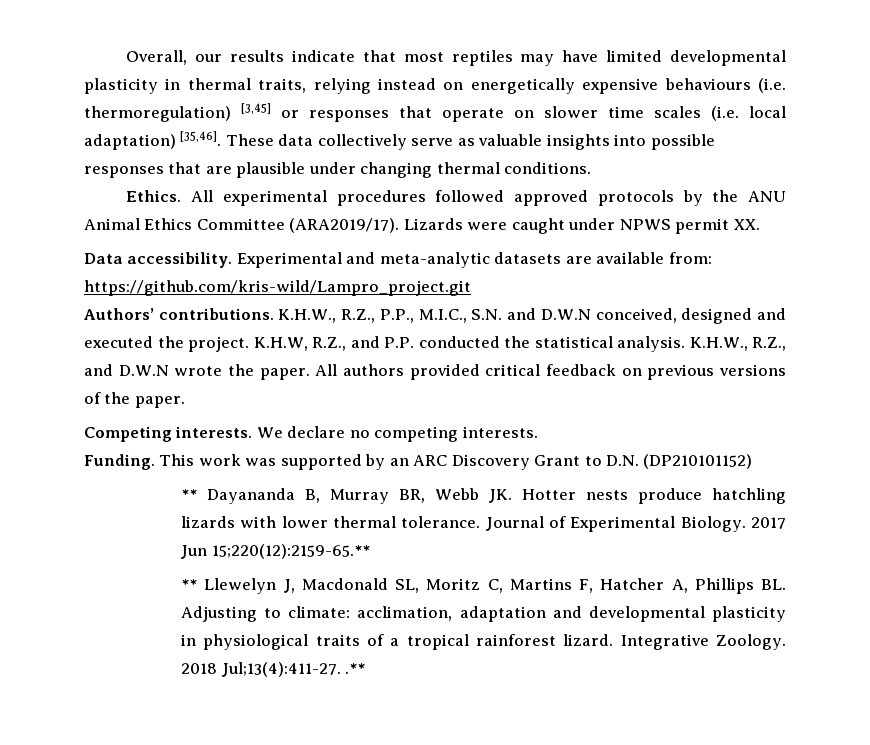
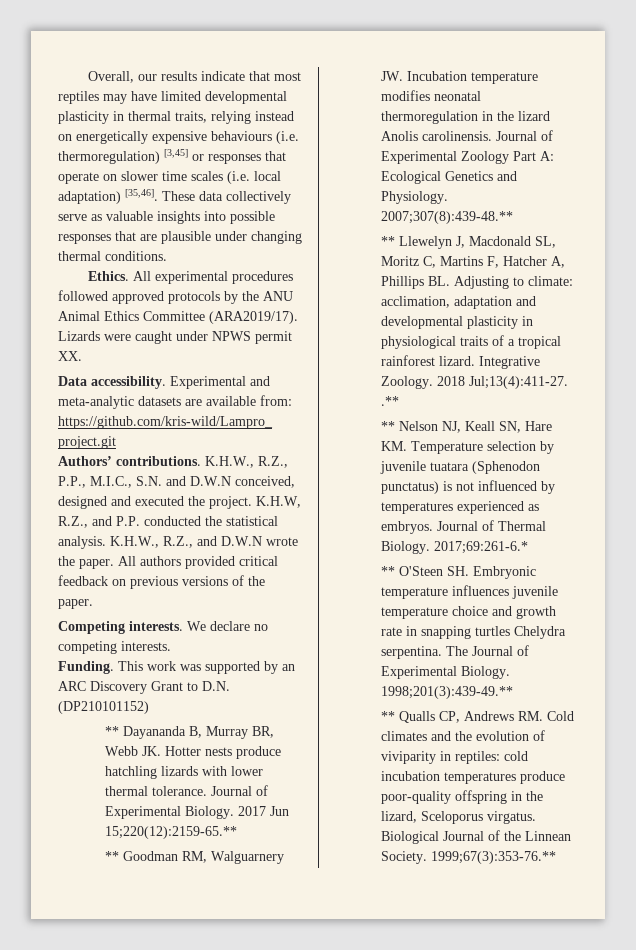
+ ** Goodman RM, Walguarnery JW. Incubation temperature modifies neonatal thermoregulation in the lizard Anolis carolinensis. Journal of Experimental Zoology Part A: Ecological Genetics and Physiology. 2007;307(8):439-48.**
+ ** Nelson NJ, Keall SN, Hare KM. Temperature selection by juvenile tuatara (Sphenodon punctatus) is not influenced by temperatures experienced as embryos. Journal of Thermal Biology. 2017;69:261-6.*
+ ** O'Steen SH. Embryonic temperature influences juvenile temperature choice and growth rate in snapping turtles Chelydra serpentina. The Journal of Experimental Biology. 1998;201(3):439-49.**
+ ** Qualls CP, Andrews RM. Cold climates and the evolution of viviparity in reptiles: cold incubation temperatures produce poor-quality offspring in the lizard, Sceloporus virgatus. Biological Journal of the Linnean Society. 1999;67(3):353-76.**

